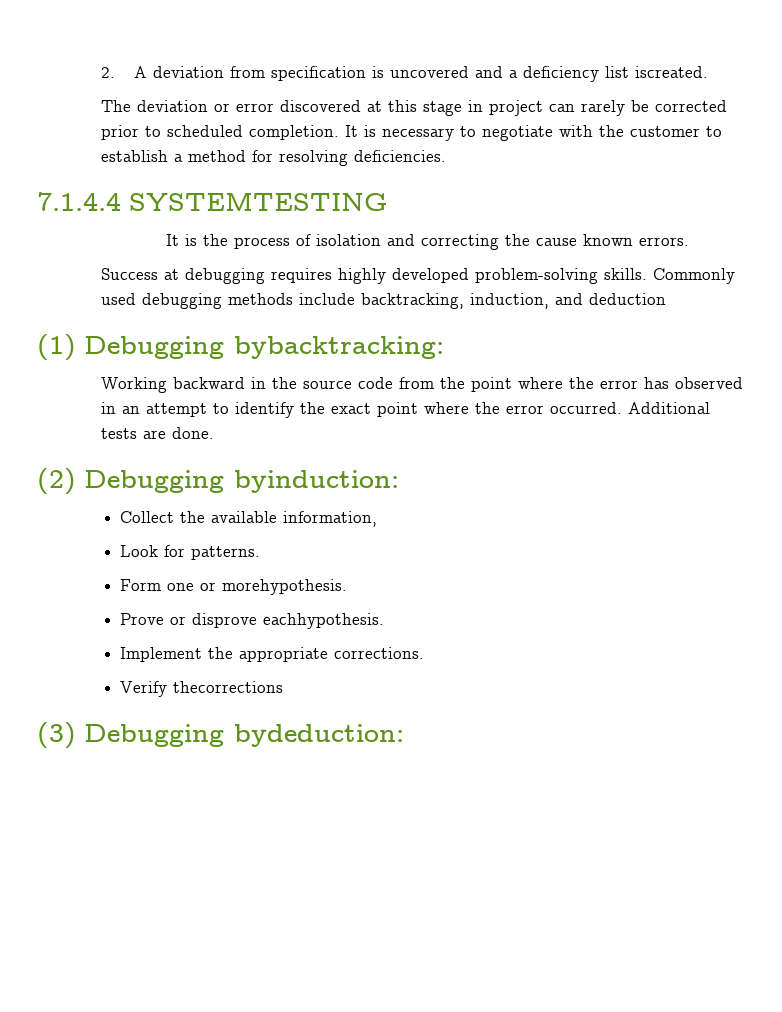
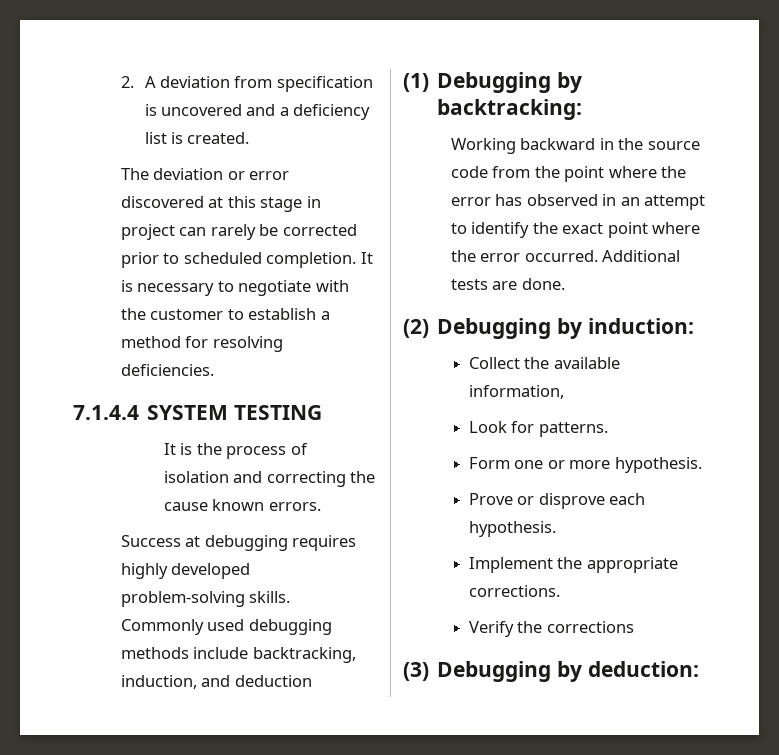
- 2. A deviation from specification is uncovered and a deficiency list iscreated.
+ 2. A deviation from specification is uncovered and a deficiency list is created.
- 7.1.4.4 SYSTEMTESTING
+ 7.1.4.4 SYSTEM TESTING
- (1) Debugging bybacktracking:
+ (1) Debugging by backtracking:
- (2) Debugging byinduction:
+ (2) Debugging by induction:
- Form one or morehypothesis.
+ Form one or more hypothesis.
- Prove or disprove eachhypothesis.
+ Prove or disprove each hypothesis.
- Verify thecorrections
+ Verify the corrections
- (3) Debugging bydeduction:
+ (3) Debugging by deduction:

